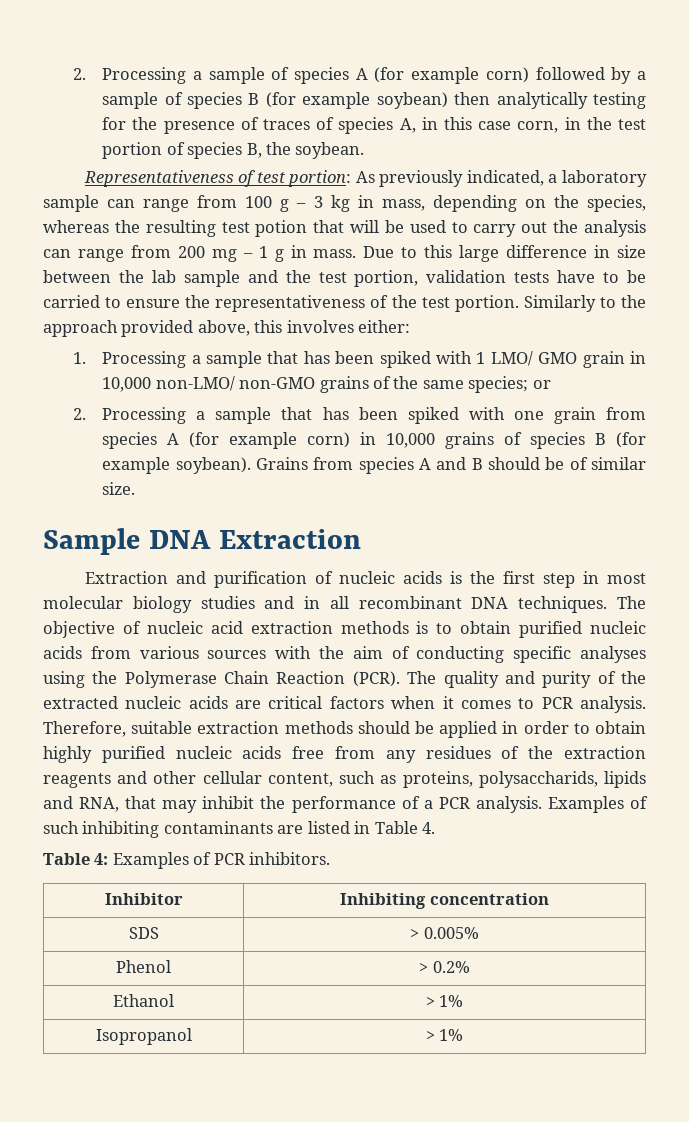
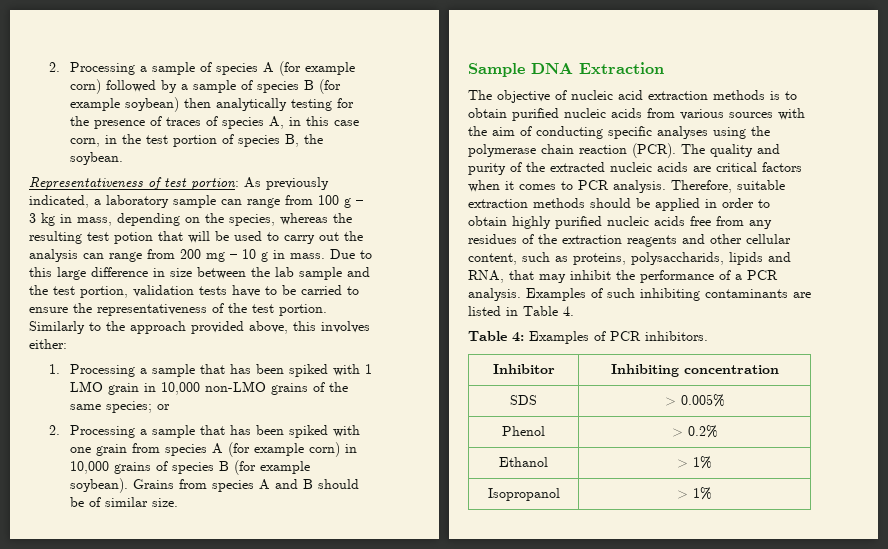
- Representativeness of test portion: As previously indicated, a laboratory sample can range from 100 g – 3 kg in mass, depending on the species, whereas the resulting test potion that will be used to carry out the analysis can range from 200 mg – 1 g in mass.
+ Representativeness of test portion: As previously indicated, a laboratory sample can range from 100 g – 3 kg in mass, depending on the species, whereas the resulting test potion that will be used to carry out the analysis can range from 200 mg – 10 g in mass.
- 1. Processing a sample that has been spiked with 1 LMO/ GMO grain in 10,000 non-LMO/ non-GMO grains of the same species; or
+ 1. Processing a sample that has been spiked with 1 LMO grain in 10,000 non-LMO grains of the same species; or
- Extraction and purification of nucleic acids is the first step in most molecular biology studies and in all recombinant DNA techniques. The objective of nucleic acid extraction methods is to obtain purified nucleic acids from various sources with the aim of conducting specific analyses using the Polymerase Chain Reaction (PCR).
+ The objective of nucleic acid extraction methods is to obtain purified nucleic acids from various sources with the aim of conducting specific analyses using the polymerase chain reaction (PCR).

